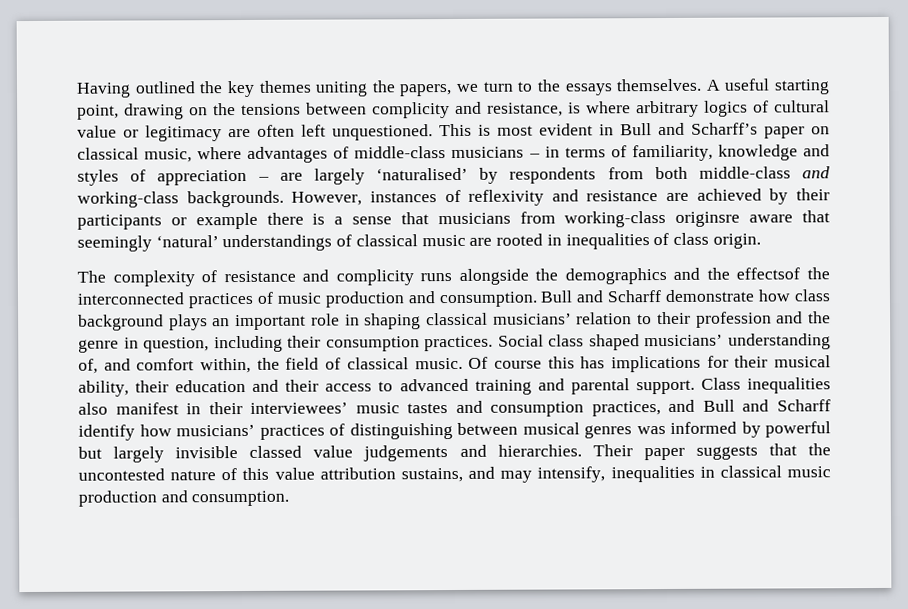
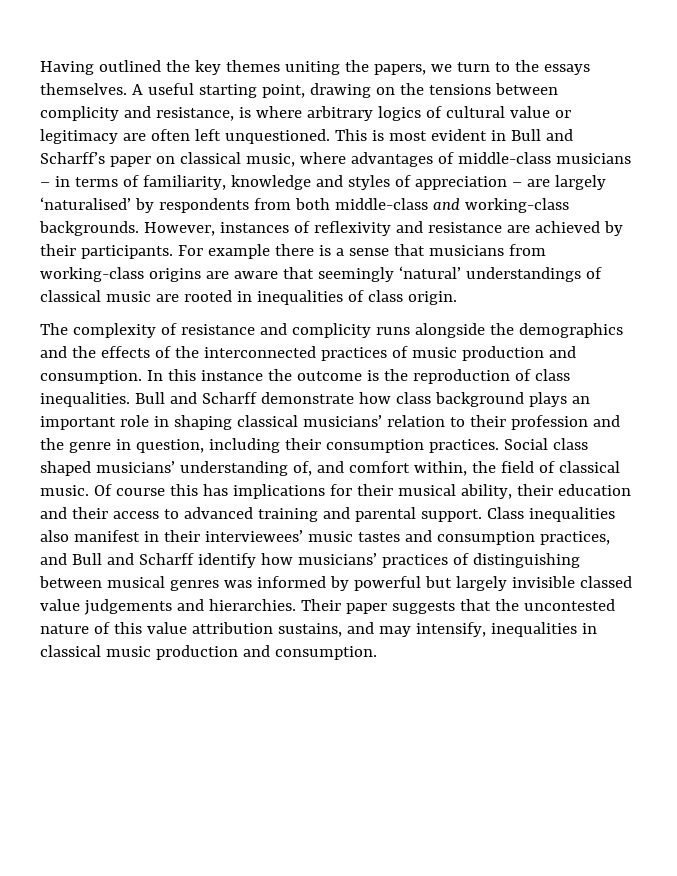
- However, instances of reflexivity and resistance are achieved by their participants or example there is a sense that musicians from working-class originsre aware that seemingly ‘natural’ understandings of classical music are rooted in inequalities of class origin.
+ However, instances of reflexivity and resistance are achieved by their participants. For example there is a sense that musicians from working-class origins are aware that seemingly ‘natural’ understandings of classical music are rooted in inequalities of class origin.
- The complexity of resistance and complicity runs alongside the demographics and the effectsof the interconnected practices of music production and consumption.
+ The complexity of resistance and complicity runs alongside the demographics and the effects of the interconnected practices of music production and consumption.
+ In this instance the outcome is the reproduction of class inequalities.

